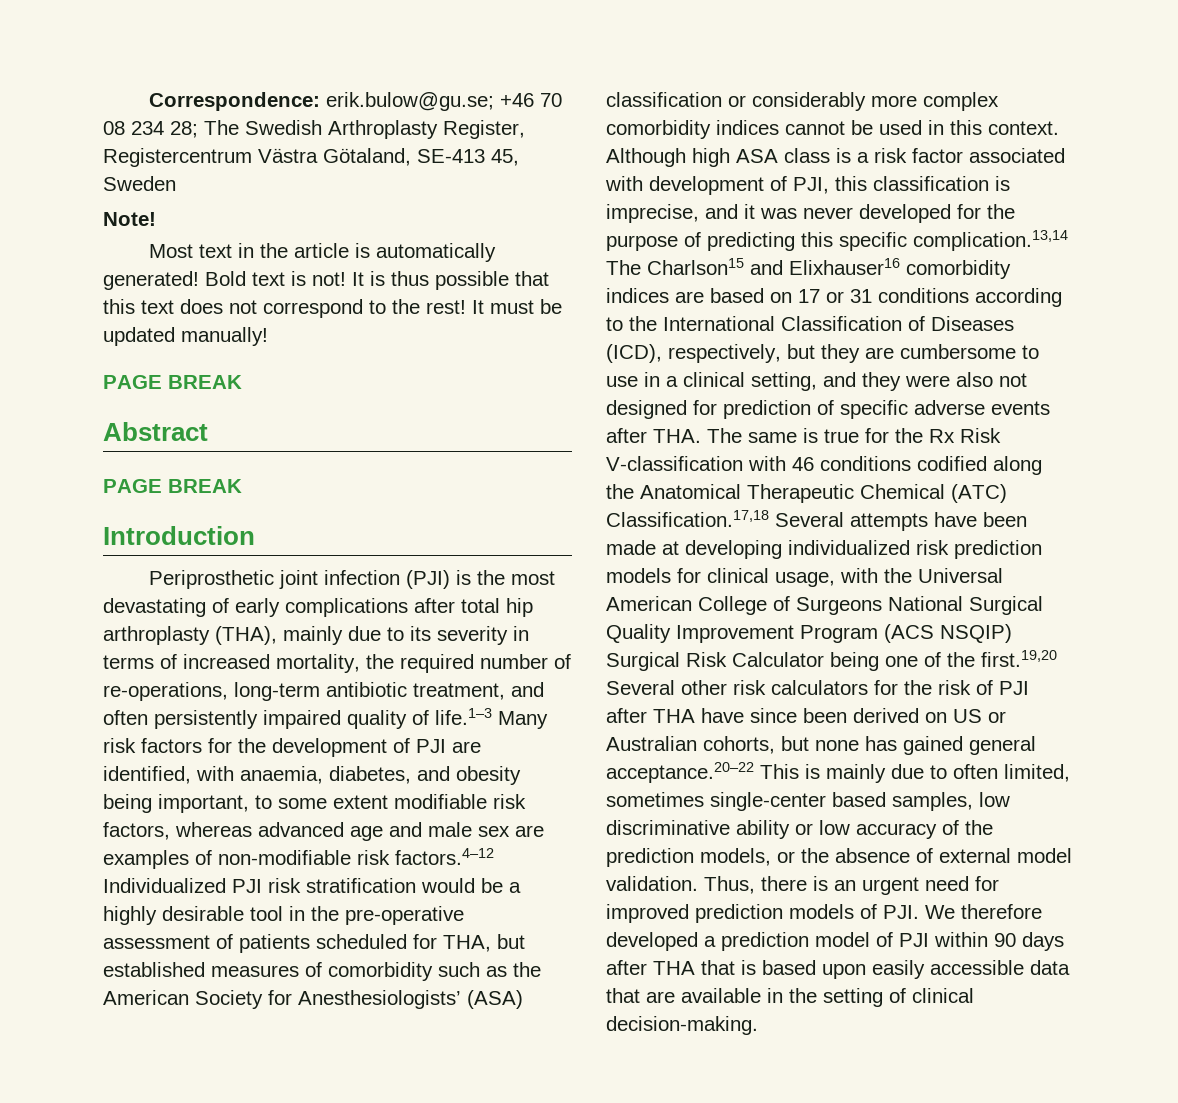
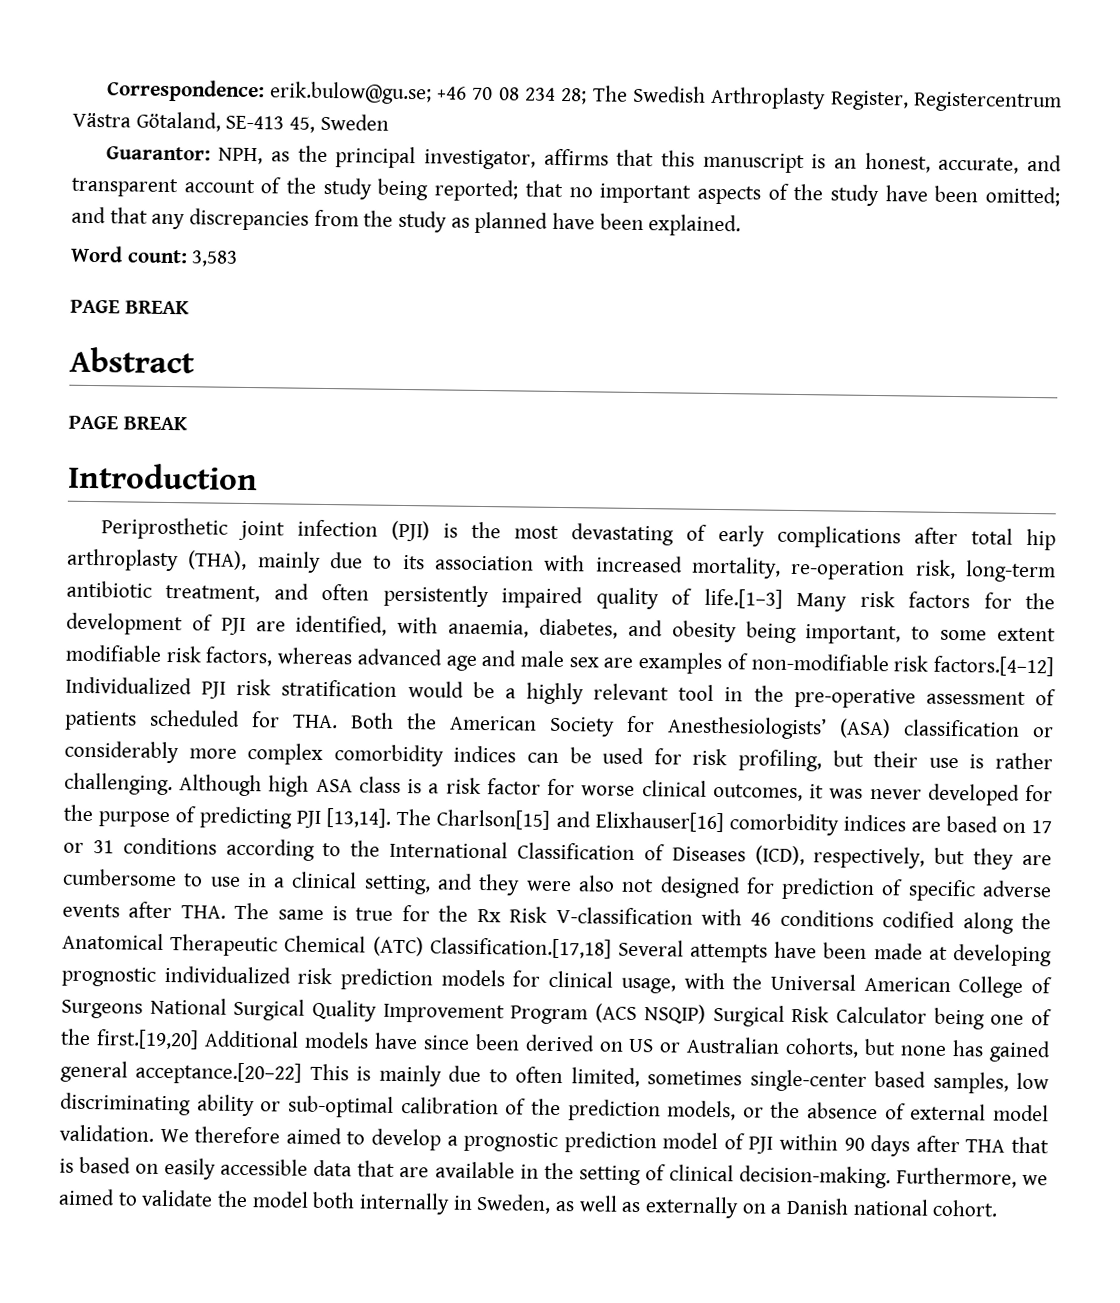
- Note!
- Most text in the article is automatically generated! Bold text is not! It is thus possible that this text does not correspond to the rest! It must be updated manually!
+ Guarantor: NPH, as the principal investigator, affirms that this manuscript is an honest, accurate, and transparent account of the study being reported; that no important aspects of the study have been omitted; and that any discrepancies from the study as planned have been explained.
+ Word count: 3,583
- Periprosthetic joint infection (PJI) is the most devastating of early complications after total hip arthroplasty (THA), mainly due to its severity in terms of increased mortality, the required number of re-operations, long-term antibiotic treatment, and often persistently impaired quality of life.1–3 Many risk factors for the development of PJI are identified, with anaemia, diabetes, and obesity being important, to some extent modifiable risk factors, whereas advanced age and male sex are examples of non-modifiable risk factors.4–12 Individualized PJI risk stratification would be a highly desirable tool in the pre-operative assessment of patients scheduled for THA, but established measures of comorbidity such as the American Society for Anesthesiologists’ (ASA) classification or considerably more complex comorbidity indices cannot be used in this context.
+ Periprosthetic joint infection (PJI) is the most devastating of early complications after total hip arthroplasty (THA), mainly due to its association with increased mortality, re-operation risk, long-term antibiotic treatment, and often persistently impaired quality of life.[1–3] Many risk factors for the development of PJI are identified, with anaemia, diabetes, and obesity being important, to some extent modifiable risk factors, whereas advanced age and male sex are examples of non-modifiable risk factors.[4–12] Individualized PJI risk stratification would be a highly relevant tool in the pre-operative assessment of patients scheduled for THA. Both the American Society for Anesthesiologists’ (ASA) classification or considerably more complex comorbidity indices can be used for risk profiling, but their use is rather challenging.
- Although high ASA class is a risk factor associated with development of PJI, this classification is imprecise, and it was never developed for the purpose of predicting this specific complication.13,14 The Charlson15 and Elixhauser16 comorbidity indices are based on 17 or 31 conditions according to the International Classification of Diseases (ICD), respectively, but they are cumbersome to use in a clinical setting, and they were also not designed for prediction of specific adverse events after THA. The same is true for the Rx Risk V-classification with 46 conditions codified along the Anatomical Therapeutic Chemical (ATC) Classification.17,18 Several attempts have been made at developing individualized risk prediction models for clinical usage, with the Universal American College of Surgeons National Surgical Quality Improvement Program (ACS NSQIP) Surgical Risk Calculator being one of the first.19,20 Several other risk calculators for the risk of PJI after THA have since been derived on US or Australian cohorts, but none has gained general acceptance.20–22 This is mainly due to often limited, sometimes single-center based samples, low discriminative ability or low accuracy of the prediction models, or the absence of external model validation.
+ Although high ASA class is a risk factor for worse clinical outcomes, it was never developed for the purpose of predicting PJI [13,14]. The Charlson[15] and Elixhauser[16] comorbidity indices are based on 17 or 31 conditions according to the International Classification of Diseases (ICD), respectively, but they are cumbersome to use in a clinical setting, and they were also not designed for prediction of specific adverse events after THA. The same is true for the Rx Risk V-classification with 46 conditions codified along the Anatomical Therapeutic Chemical (ATC) Classification.[17,18] Several attempts have been made at developing prognostic individualized risk prediction models for clinical usage, with the Universal American College of Surgeons National Surgical Quality Improvement Program (ACS NSQIP) Surgical Risk Calculator being one of the first.[19,20] Additional models have since been derived on US or Australian cohorts, but none has gained general acceptance.[20–22] This is mainly due to often limited, sometimes single-center based samples, low discriminating ability or sub-optimal calibration of the prediction models, or the absence of external model validation.
- Thus, there is an urgent need for improved prediction models of PJI. We therefore developed a prediction model of PJI within 90 days after THA that is based upon easily accessible data that are available in the setting of clinical decision-making.
+ We therefore aimed to develop a prognostic prediction model of PJI within 90 days after THA that is based on easily accessible data that are available in the setting of clinical decision-making.
+ Furthermore, we aimed to validate the model both internally in Sweden, as well as externally on a Danish national cohort.

